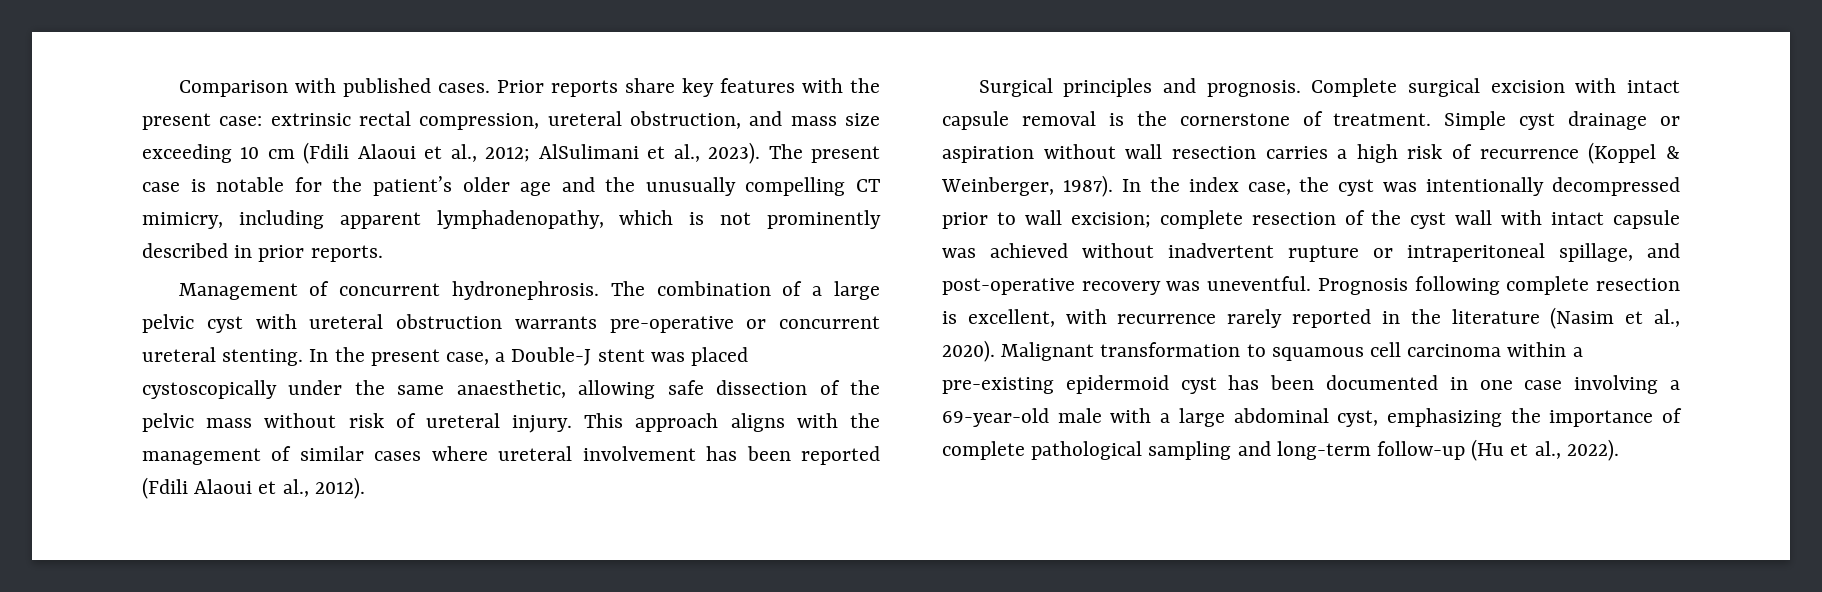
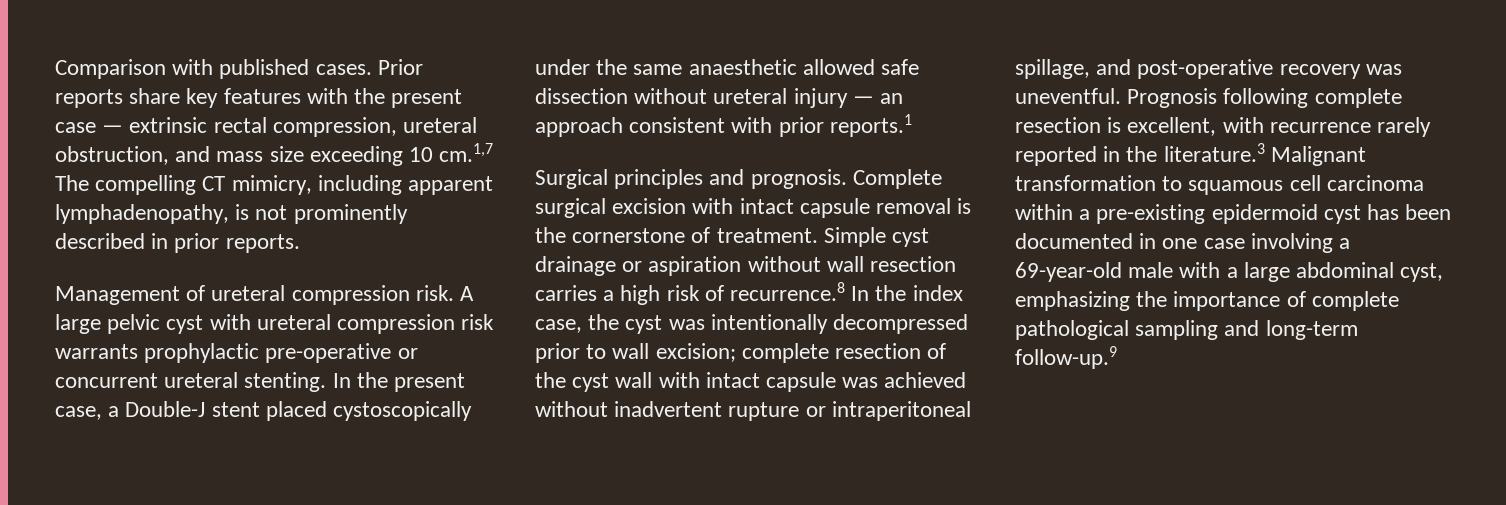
- Prior reports share key features with the present case: extrinsic rectal compression, ureteral obstruction, and mass size exceeding 10 cm (Fdili Alaoui et al., 2012; AlSulimani et al., 2023). The present case is notable for the patient’s older age and the unusually compelling CT mimicry, including apparent lymphadenopathy, which is not prominently described in prior reports.
+ Prior reports share key features with the present case — extrinsic rectal compression, ureteral obstruction, and mass size exceeding 10 cm.1,7 The compelling CT mimicry, including apparent lymphadenopathy, is not prominently described in prior reports.
- Management of concurrent hydronephrosis. The combination of a large pelvic cyst with ureteral obstruction warrants pre-operative or concurrent ureteral stenting.
+ Management of ureteral compression risk. A large pelvic cyst with ureteral compression risk warrants prophylactic pre-operative or concurrent ureteral stenting.
- In the present case, a Double-J stent was placed cystoscopically under the same anaesthetic, allowing safe dissection of the pelvic mass without risk of ureteral injury. This approach aligns with the management of similar cases where ureteral involvement has been reported (Fdili Alaoui et al., 2012).
+ In the present case, a Double-J stent placed cystoscopically under the same anaesthetic allowed safe dissection without ureteral injury — an approach consistent with prior reports.1
- Simple cyst drainage or aspiration without wall resection carries a high risk of recurrence (Koppel & Weinberger, 1987). In the index case, the cyst was intentionally decompressed prior to wall excision; complete resection of the cyst wall with intact capsule was achieved without inadvertent rupture or intraperitoneal spillage, and post-operative recovery was uneventful.
+ Simple cyst drainage or aspiration without wall resection carries a high risk of recurrence.8 In the index case, the cyst was intentionally decompressed prior to wall excision; complete resection of the cyst wall with intact capsule was achieved without inadvertent rupture or intraperitoneal spillage, and post-operative recovery was uneventful.
- Prognosis following complete resection is excellent, with recurrence rarely reported in the literature (Nasim et al., 2020). Malignant transformation to squamous cell carcinoma within a pre-existing epidermoid cyst has been documented in one case involving a 69-year-old male with a large abdominal cyst, emphasizing the importance of complete pathological sampling and long-term follow-up (Hu et al., 2022).
+ Prognosis following complete resection is excellent, with recurrence rarely reported in the literature.3 Malignant transformation to squamous cell carcinoma within a pre-existing epidermoid cyst has been documented in one case involving a 69-year-old male with a large abdominal cyst, emphasizing the importance of complete pathological sampling and long-term follow-up.9

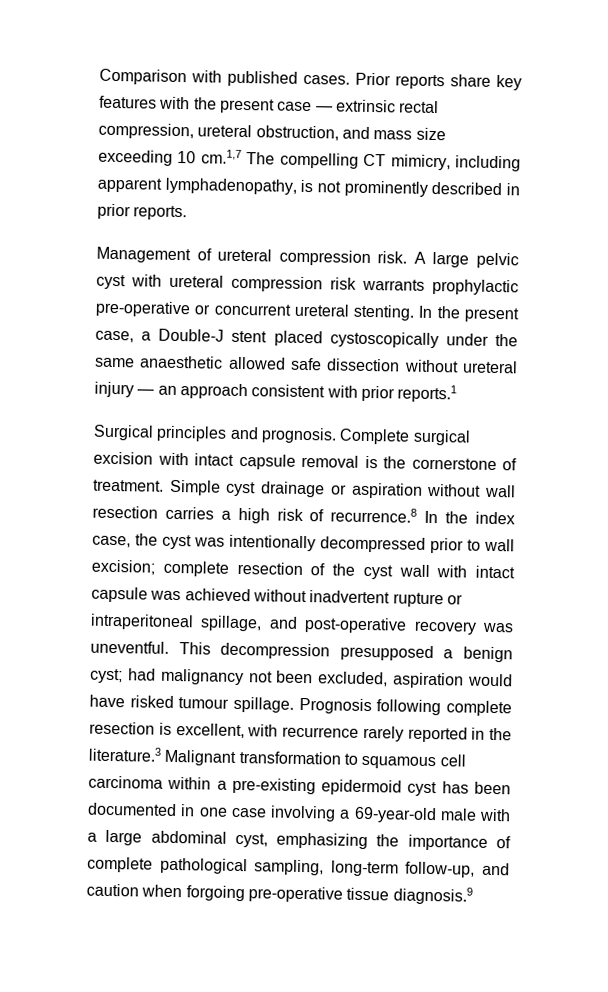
+ This decompression presupposed a benign cyst; had malignancy not been excluded, aspiration would have risked tumour spillage.
- Prognosis following complete resection is excellent, with recurrence rarely reported in the literature.3 Malignant transformation to squamous cell carcinoma within a pre-existing epidermoid cyst has been documented in one case involving a 69-year-old male with a large abdominal cyst, emphasizing the importance of complete pathological sampling and long-term follow-up.9
+ Prognosis following complete resection is excellent, with recurrence rarely reported in the literature.3 Malignant transformation to squamous cell carcinoma within a pre-existing epidermoid cyst has been documented in one case involving a 69-year-old male with a large abdominal cyst, emphasizing the importance of complete pathological sampling, long-term follow-up, and caution when forgoing pre-operative tissue diagnosis.9

